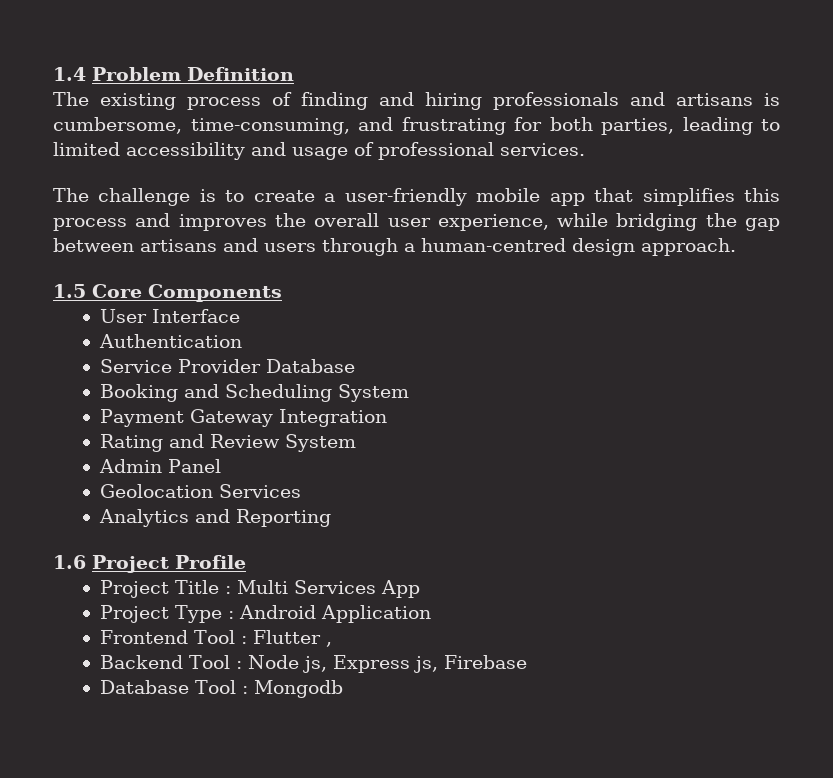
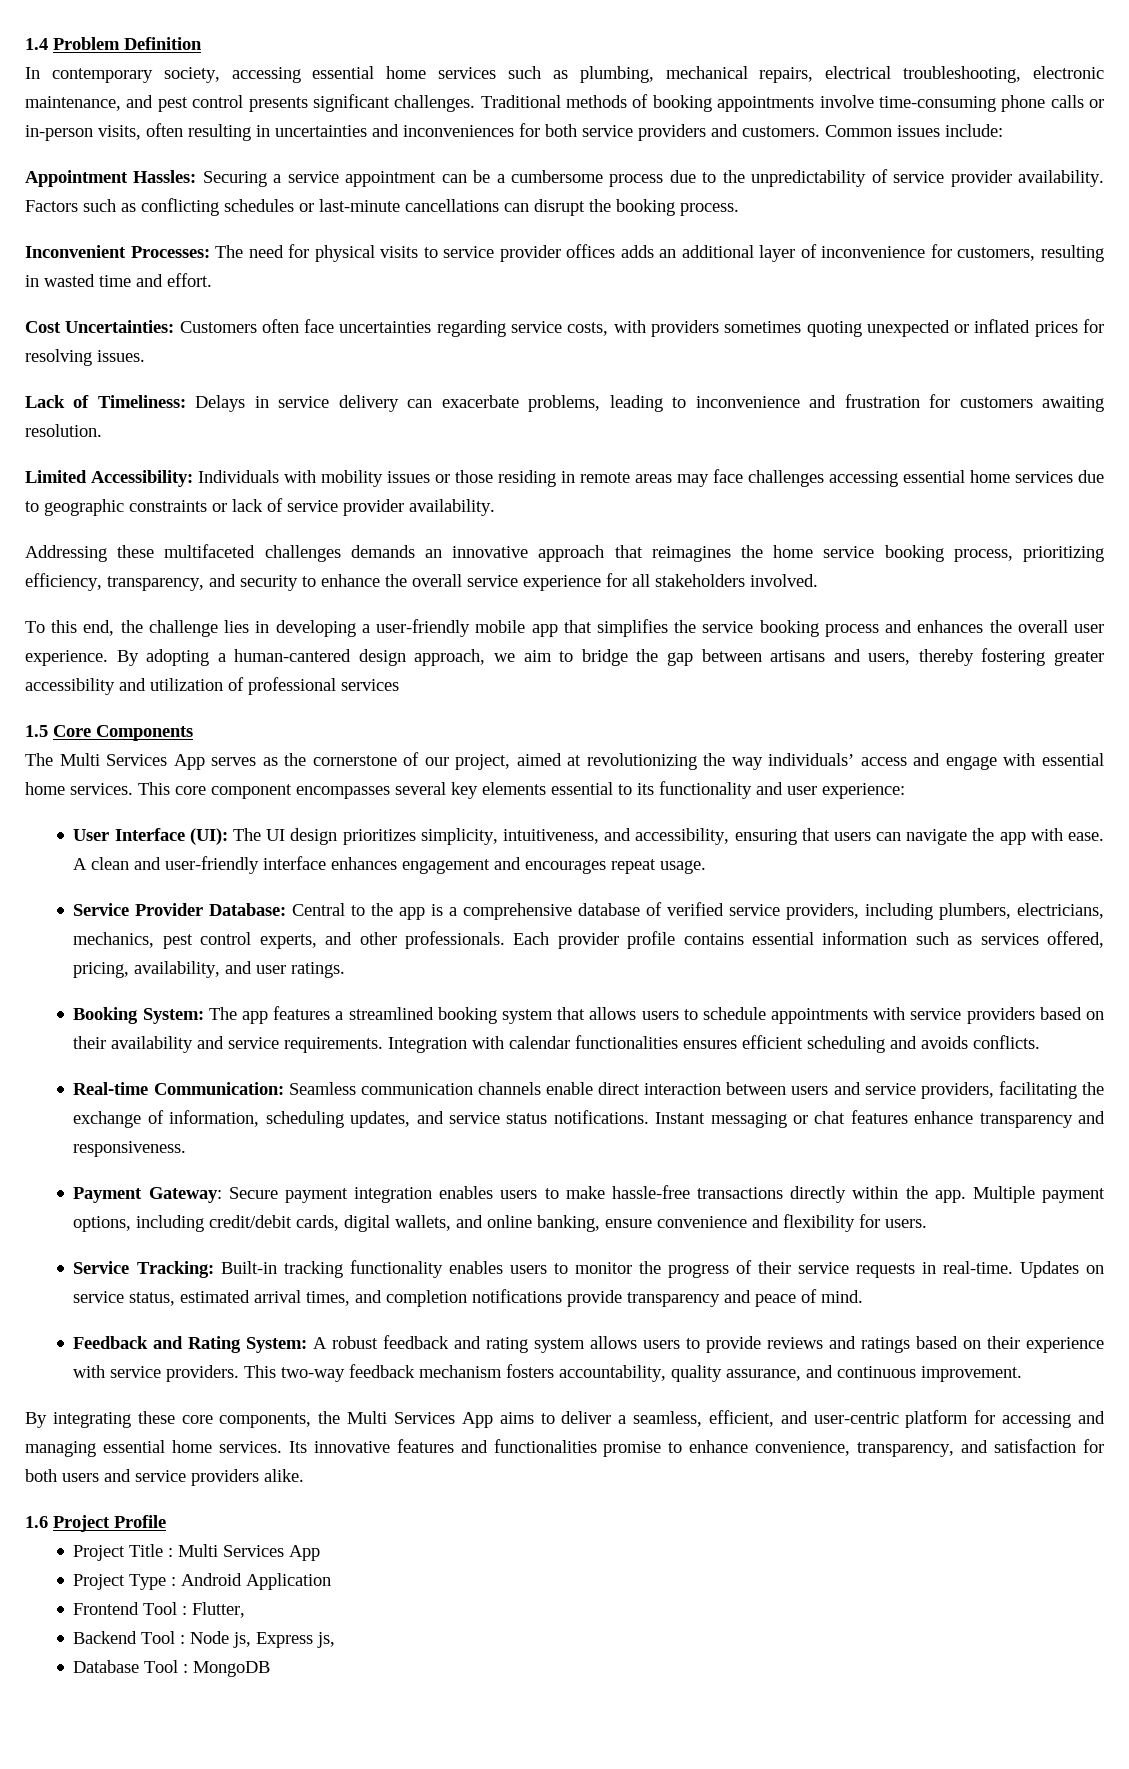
- The existing process of finding and hiring professionals and artisans is cumbersome, time-consuming, and frustrating for both parties, leading to limited accessibility and usage of professional services.
- The challenge is to create a user-friendly mobile app that simplifies this process and improves the overall user experience, while bridging the gap between artisans and users through a human-centred design approach.
+ In contemporary society, accessing essential home services such as plumbing, mechanical repairs, electrical troubleshooting, electronic maintenance, and pest control presents significant challenges. Traditional methods of booking appointments involve time-consuming phone calls or in-person visits, often resulting in uncertainties and inconveniences for both service providers and customers. Common issues include:
+ Appointment Hassles: Securing a service appointment can be a cumbersome process due to the unpredictability of service provider availability. Factors such as conflicting schedules or last-minute cancellations can disrupt the booking process.
+ Inconvenient Processes: The need for physical visits to service provider offices adds an additional layer of inconvenience for customers, resulting in wasted time and effort.
+ Cost Uncertainties: Customers often face uncertainties regarding service costs, with providers sometimes quoting unexpected or inflated prices for resolving issues.
+ Lack of Timeliness: Delays in service delivery can exacerbate problems, leading to inconvenience and frustration for customers awaiting resolution.
+ Limited Accessibility: Individuals with mobility issues or those residing in remote areas may face challenges accessing essential home services due to geographic constraints or lack of service provider availability.
+ Addressing these multifaceted challenges demands an innovative approach that reimagines the home service booking process, prioritizing efficiency, transparency, and security to enhance the overall service experience for all stakeholders involved.
+ To this end, the challenge lies in developing a user-friendly mobile app that simplifies the service booking process and enhances the overall user experience. By adopting a human-cantered design approach, we aim to bridge the gap between artisans and users, thereby fostering greater accessibility and utilization of professional services
  1.5 Core Components
- User Interface
- Authentication
- Service Provider Database
- Booking and Scheduling System
- Payment Gateway Integration
- Rating and Review System
- Admin Panel
- Geolocation Services
- Analytics and Reporting
+ The Multi Services App serves as the cornerstone of our project, aimed at revolutionizing the way individuals’ access and engage with essential home services. This core component encompasses several key elements essential to its functionality and user experience:
+ User Interface (UI): The UI design prioritizes simplicity, intuitiveness, and accessibility, ensuring that users can navigate the app with ease. A clean and user-friendly interface enhances engagement and encourages repeat usage.
+ Service Provider Database: Central to the app is a comprehensive database of verified service providers, including plumbers, electricians, mechanics, pest control experts, and other professionals. Each provider profile contains essential information such as services offered, pricing, availability, and user ratings.
+ Booking System: The app features a streamlined booking system that allows users to schedule appointments with service providers based on their availability and service requirements. Integration with calendar functionalities ensures efficient scheduling and avoids conflicts.
+ Real-time Communication: Seamless communication channels enable direct interaction between users and service providers, facilitating the exchange of information, scheduling updates, and service status notifications. Instant messaging or chat features enhance transparency and responsiveness.
+ Payment Gateway: Secure payment integration enables users to make hassle-free transactions directly within the app. Multiple payment options, including credit/debit cards, digital wallets, and online banking, ensure convenience and flexibility for users.
+ Service Tracking: Built-in tracking functionality enables users to monitor the progress of their service requests in real-time. Updates on service status, estimated arrival times, and completion notifications provide transparency and peace of mind.
+ Feedback and Rating System: A robust feedback and rating system allows users to provide reviews and ratings based on their experience with service providers. This two-way feedback mechanism fosters accountability, quality assurance, and continuous improvement.
+ By integrating these core components, the Multi Services App aims to deliver a seamless, efficient, and user-centric platform for accessing and managing essential home services. Its innovative features and functionalities promise to enhance convenience, transparency, and satisfaction for both users and service providers alike.
- Frontend Tool : Flutter ,
+ Frontend Tool : Flutter,
- Backend Tool : Node js, Express js, Firebase
+ Backend Tool : Node js, Express js,
- Database Tool : Mongodb
+ Database Tool : MongoDB

